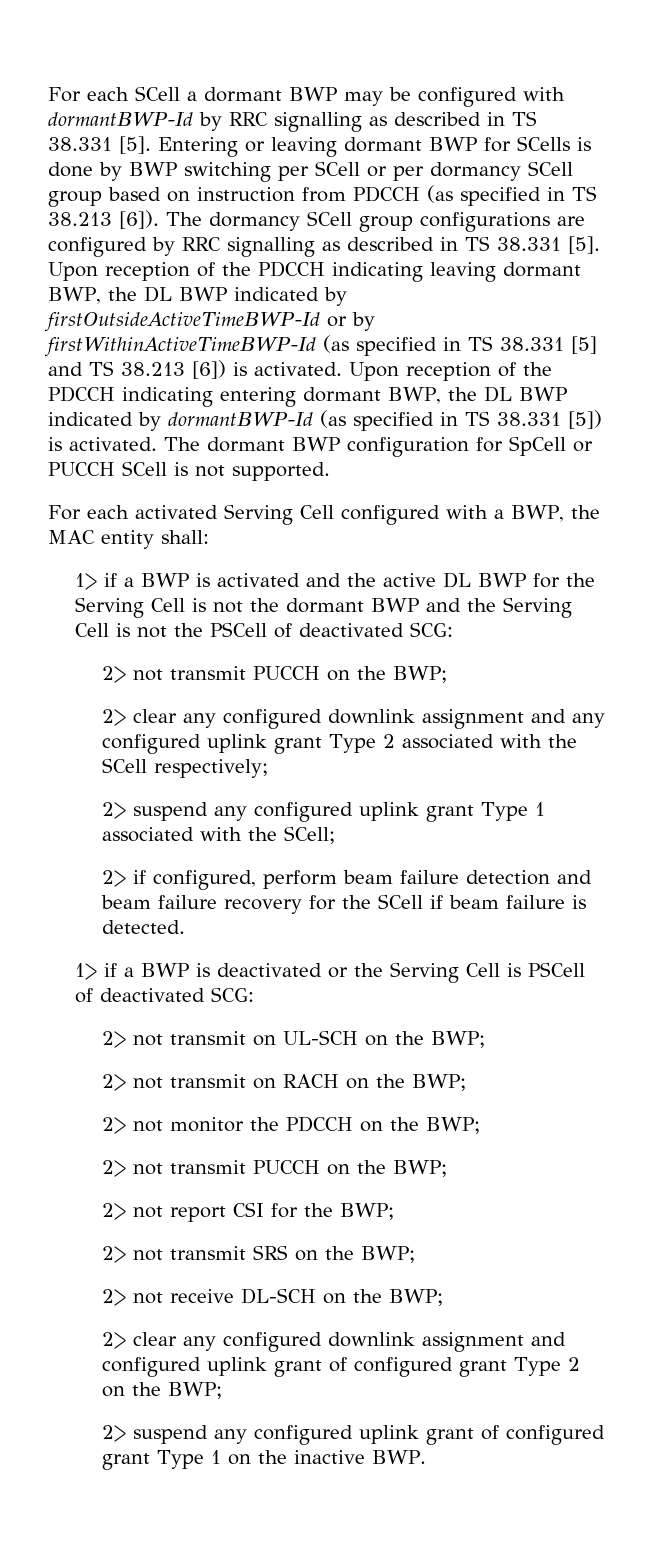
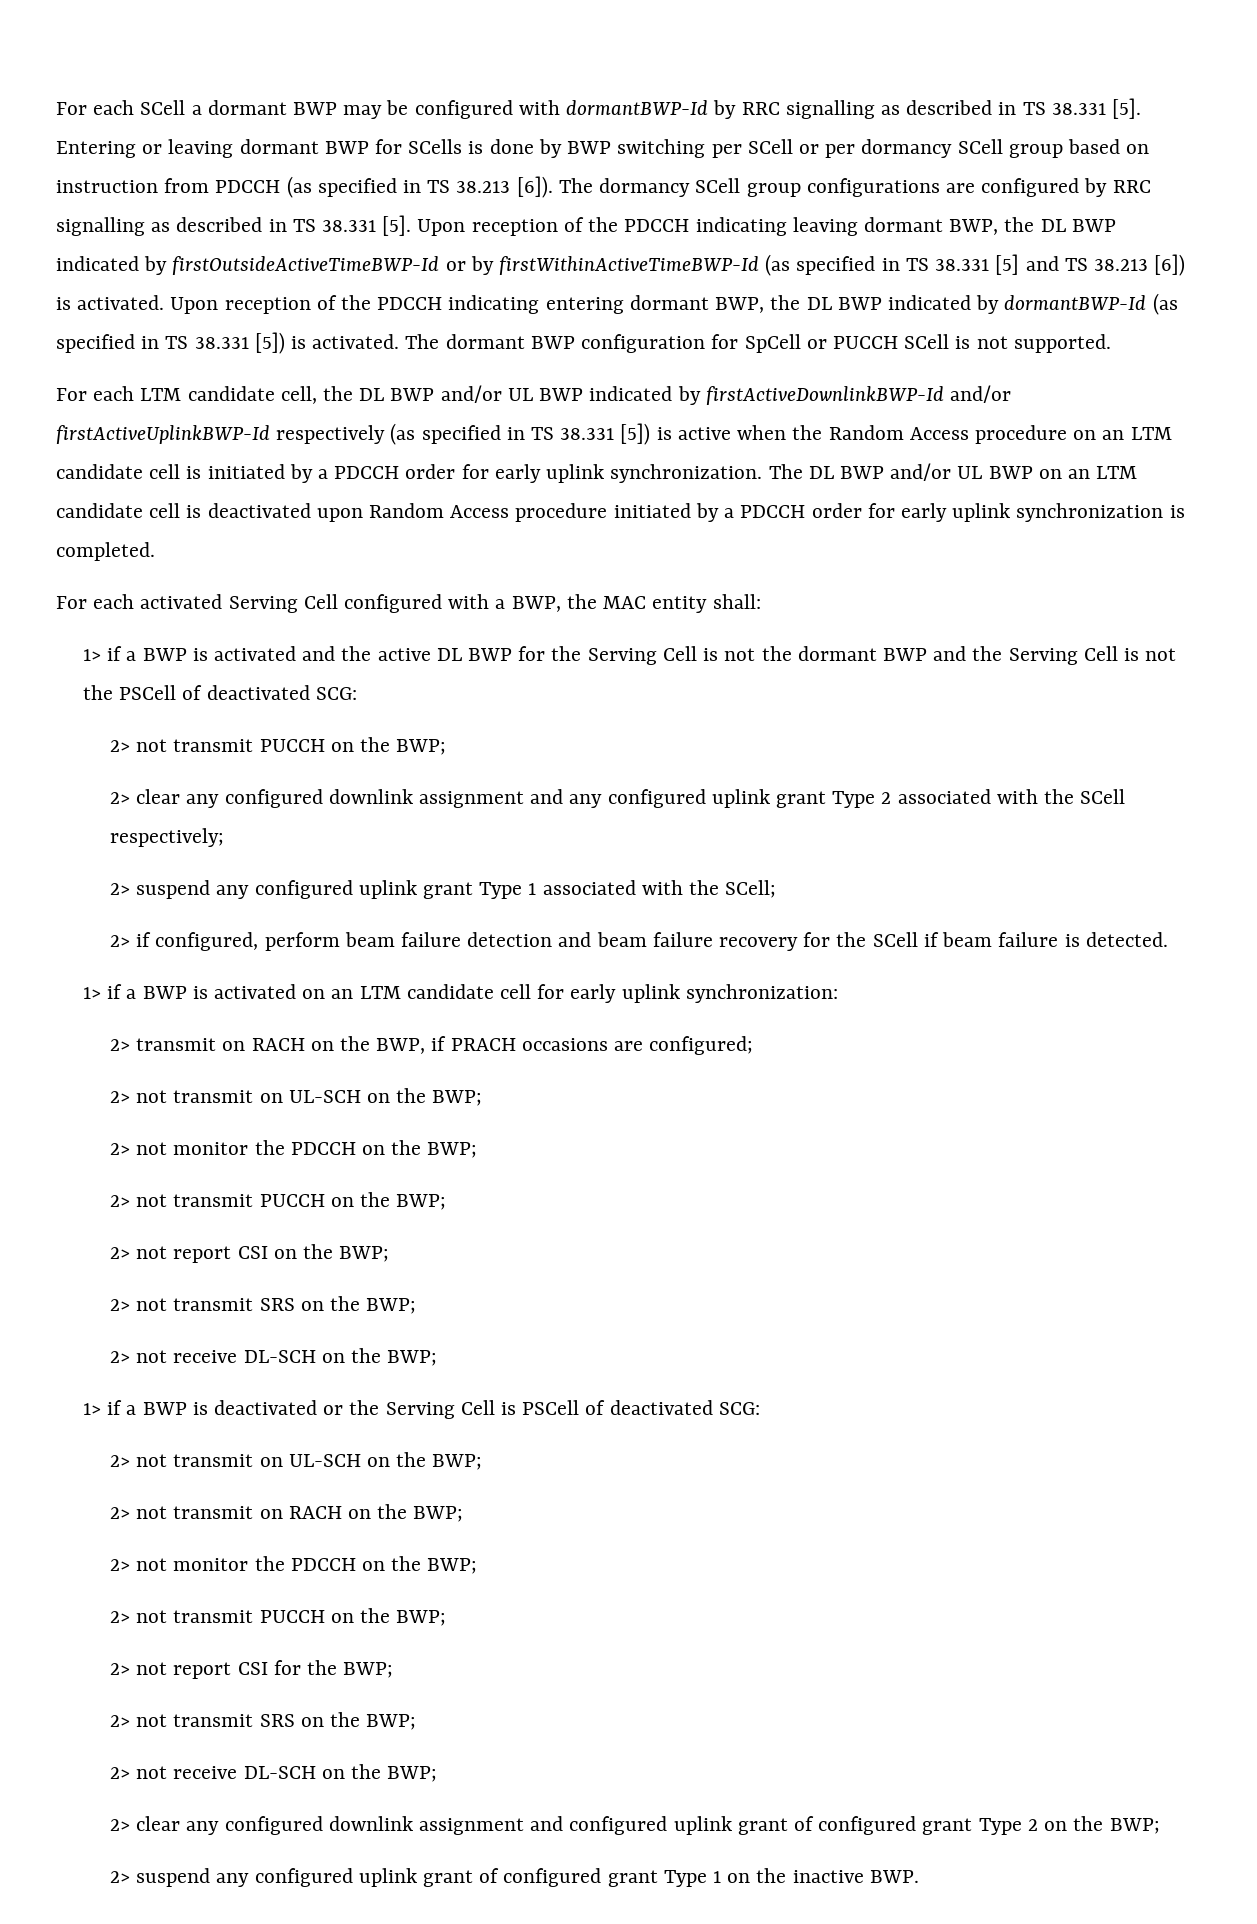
+ For each LTM candidate cell, the DL BWP and/or UL BWP indicated by firstActiveDownlinkBWP-Id and/or firstActiveUplinkBWP-Id respectively (as specified in TS 38.331 [5]) is active when the Random Access procedure on an LTM candidate cell is initiated by a PDCCH order for early uplink synchronization. The DL BWP and/or UL BWP on an LTM candidate cell is deactivated upon Random Access procedure initiated by a PDCCH order for early uplink synchronization is completed.
+ 1> if a BWP is activated on an LTM candidate cell for early uplink synchronization:
+ 2> transmit on RACH on the BWP, if PRACH occasions are configured;
+ 2> not transmit on UL-SCH on the BWP;
+ 2> not monitor the PDCCH on the BWP;
+ 2> not transmit PUCCH on the BWP;
+ 2> not report CSI on the BWP;
+ 2> not transmit SRS on the BWP;
+ 2> not receive DL-SCH on the BWP;

